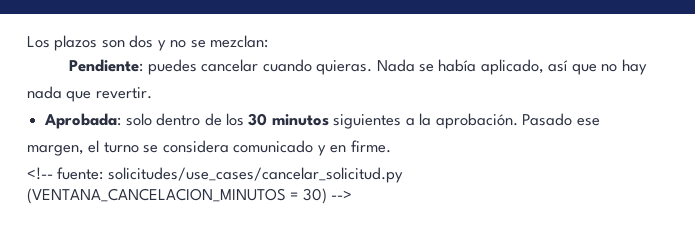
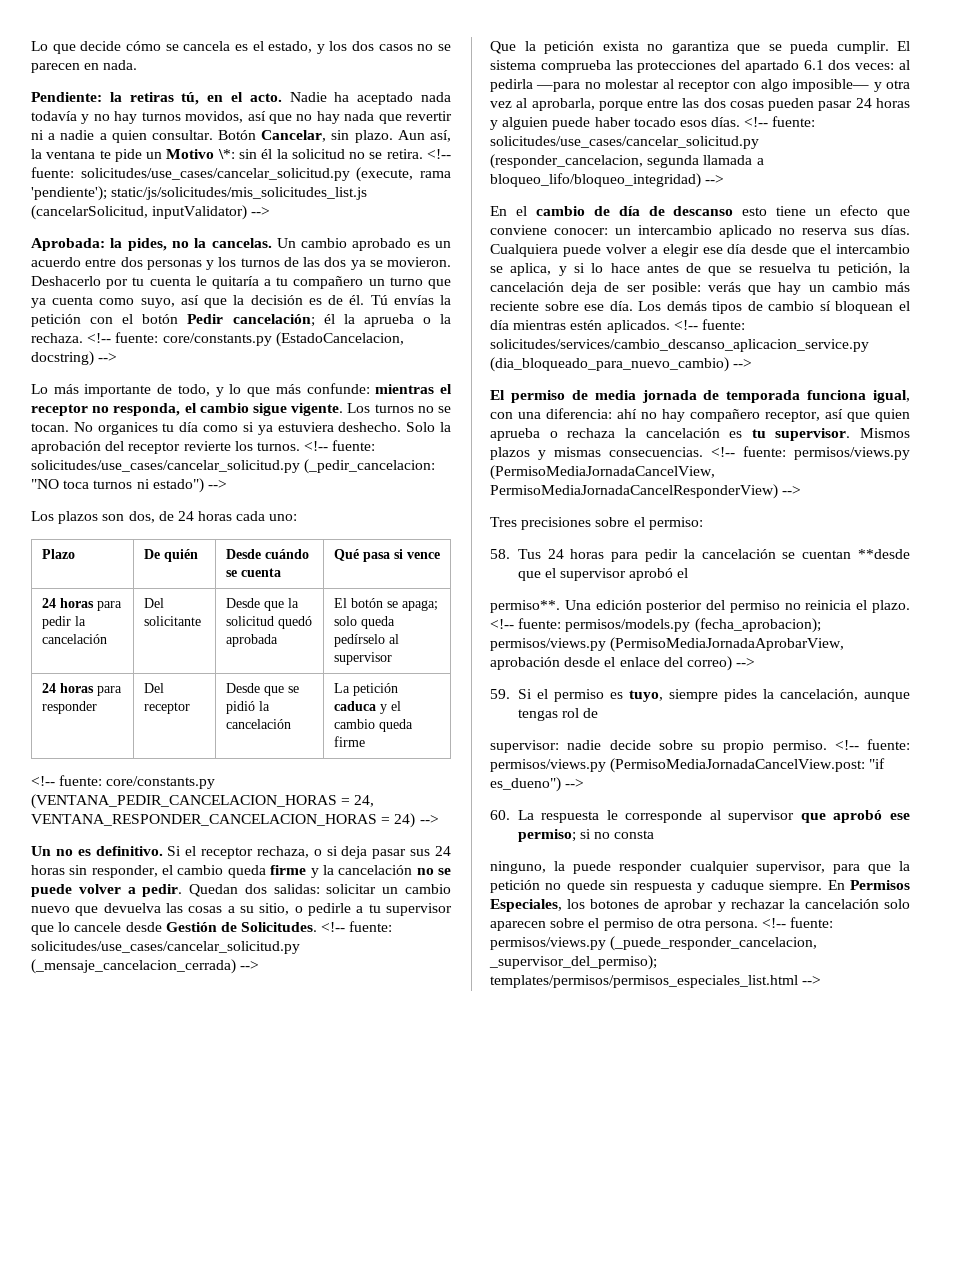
- Los plazos son dos y no se mezclan:
- Pendiente: puedes cancelar cuando quieras. Nada se había aplicado, así que no hay
- nada que revertir.
- Aprobada: solo dentro de los 30 minutos siguientes a la aprobación. Pasado ese
- margen, el turno se considera comunicado y en firme.
- <!-- fuente: solicitudes/use_cases/cancelar_solicitud.py (VENTANA_CANCELACION_MINUTOS = 30) -->
+ Lo que decide cómo se cancela es el estado, y los dos casos no se parecen en nada.
+ Pendiente: la retiras tú, en el acto. Nadie ha aceptado nada todavía y no hay turnos movidos, así que no hay nada que revertir ni a nadie a quien consultar. Botón Cancelar, sin plazo. Aun así, la ventana te pide un Motivo \*: sin él la solicitud no se retira. <!-- fuente: solicitudes/use_cases/cancelar_solicitud.py (execute, rama 'pendiente'); static/js/solicitudes/mis_solicitudes_list.js (cancelarSolicitud, inputValidator) -->
+ Aprobada: la pides, no la cancelas. Un cambio aprobado es un acuerdo entre dos personas y los turnos de las dos ya se movieron. Deshacerlo por tu cuenta le quitaría a tu compañero un turno que ya cuenta como suyo, así que la decisión es de él. Tú envías la petición con el botón Pedir cancelación; él la aprueba o la rechaza. <!-- fuente: core/constants.py (EstadoCancelacion, docstring) -->
+ Lo más importante de todo, y lo que más confunde: mientras el receptor no responda, el cambio sigue vigente. Los turnos no se tocan. No organices tu día como si ya estuviera deshecho. Solo la aprobación del receptor revierte los turnos. <!-- fuente: solicitudes/use_cases/cancelar_solicitud.py (_pedir_cancelacion: "NO toca turnos ni estado") -->
+ Los plazos son dos, de 24 horas cada uno:
+ Plazo | De quién | Desde cuándo se cuenta | Qué pasa si vence
+ 24 horas para pedir la cancelación | Del solicitante | Desde que la solicitud quedó aprobada | El botón se apaga; solo queda pedírselo al supervisor
+ 24 horas para responder | Del receptor | Desde que se pidió la cancelación | La petición caduca y el cambio queda firme
+ <!-- fuente: core/constants.py (VENTANA_PEDIR_CANCELACION_HORAS = 24, VENTANA_RESPONDER_CANCELACION_HORAS = 24) -->
+ Un no es definitivo. Si el receptor rechaza, o si deja pasar sus 24 horas sin responder, el cambio queda firme y la cancelación no se puede volver a pedir. Quedan dos salidas: solicitar un cambio nuevo que devuelva las cosas a su sitio, o pedirle a tu supervisor que lo cancele desde Gestión de Solicitudes. <!-- fuente: solicitudes/use_cases/cancelar_solicitud.py (_mensaje_cancelacion_cerrada) -->
+ Que la petición exista no garantiza que se pueda cumplir. El sistema comprueba las protecciones del apartado 6.1 dos veces: al pedirla —para no molestar al receptor con algo imposible— y otra vez al aprobarla, porque entre las dos cosas pueden pasar 24 horas y alguien puede haber tocado esos días. <!-- fuente: solicitudes/use_cases/cancelar_solicitud.py (responder_cancelacion, segunda llamada a bloqueo_lifo/bloqueo_integridad) -->
+ En el cambio de día de descanso esto tiene un efecto que conviene conocer: un intercambio aplicado no reserva sus días. Cualquiera puede volver a elegir ese día desde que el intercambio se aplica, y si lo hace antes de que se resuelva tu petición, la cancelación deja de ser posible: verás que hay un cambio más reciente sobre ese día. Los demás tipos de cambio sí bloquean el día mientras estén aplicados. <!-- fuente: solicitudes/services/cambio_descanso_aplicacion_service.py (dia_bloqueado_para_nuevo_cambio) -->
+ El permiso de media jornada de temporada funciona igual, con una diferencia: ahí no hay compañero receptor, así que quien aprueba o rechaza la cancelación es tu supervisor. Mismos plazos y mismas consecuencias. <!-- fuente: permisos/views.py (PermisoMediaJornadaCancelView, PermisoMediaJornadaCancelResponderView) -->
+ Tres precisiones sobre el permiso:
+ 58. Tus 24 horas para pedir la cancelación se cuentan **desde que el supervisor aprobó el
+ permiso**. Una edición posterior del permiso no reinicia el plazo. <!-- fuente: permisos/models.py (fecha_aprobacion); permisos/views.py (PermisoMediaJornadaAprobarView, aprobación desde el enlace del correo) -->
+ 59. Si el permiso es tuyo, siempre pides la cancelación, aunque tengas rol de
+ supervisor: nadie decide sobre su propio permiso. <!-- fuente: permisos/views.py (PermisoMediaJornadaCancelView.post: "if es_dueno") -->
+ 60. La respuesta le corresponde al supervisor que aprobó ese permiso; si no consta
+ ninguno, la puede responder cualquier supervisor, para que la petición no quede sin respuesta y caduque siempre. En Permisos Especiales, los botones de aprobar y rechazar la cancelación solo aparecen sobre el permiso de otra persona. <!-- fuente: permisos/views.py (_puede_responder_cancelacion, _supervisor_del_permiso); templates/permisos/permisos_especiales_list.html -->

